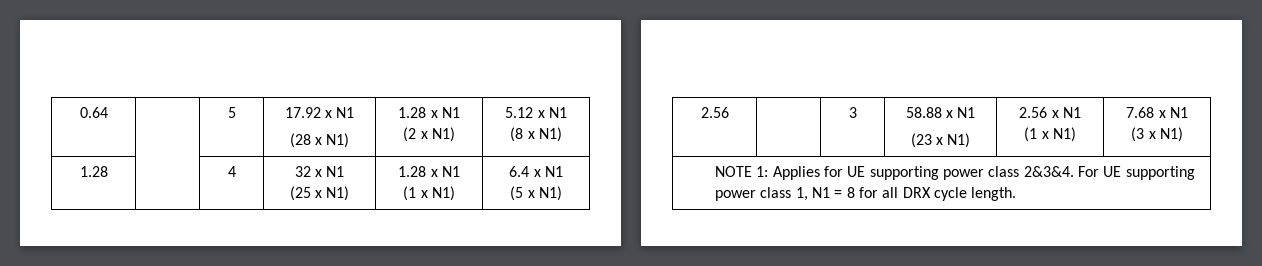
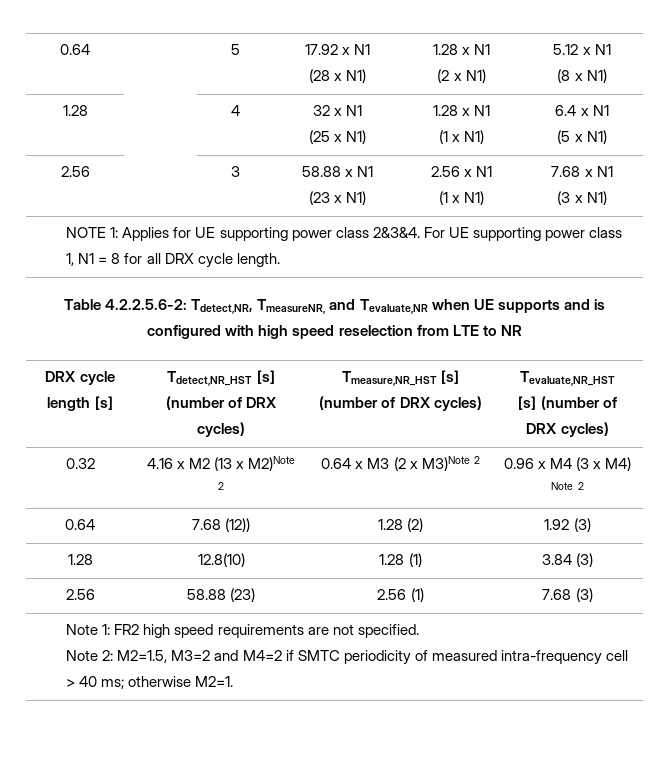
+ Table 4.2.2.5.6-2: Tdetect,NR, TmeasureNR, and Tevaluate,NR when UE supports and is configured with high speed reselection from LTE to NR
+ DRX cycle length [s] | Tdetect,NR_HST [s] (number of DRX cycles) | Tmeasure,NR_HST [s] (number of DRX cycles) | Tevaluate,NR_HST
+ [s] (number of DRX cycles)
+ 0.32 | 4.16 x M2 (13 x M2)Note 2 | 0.64 x M3 (2 x M3)Note 2 | 0.96 x M4 (3 x M4) Note 2
+ 0.64 | 7.68 (12)) | 1.28 (2) | 1.92 (3)
+ 1.28 | 12.8(10) | 1.28 (1) | 3.84 (3)
+ 2.56 | 58.88 (23) | 2.56 (1) | 7.68 (3)
+ Note 1: FR2 high speed requirements are not specified.
+ Note 2: M2=1.5, M3=2 and M4=2 if SMTC periodicity of measured intra-frequency cell > 40 ms; otherwise M2=1.

